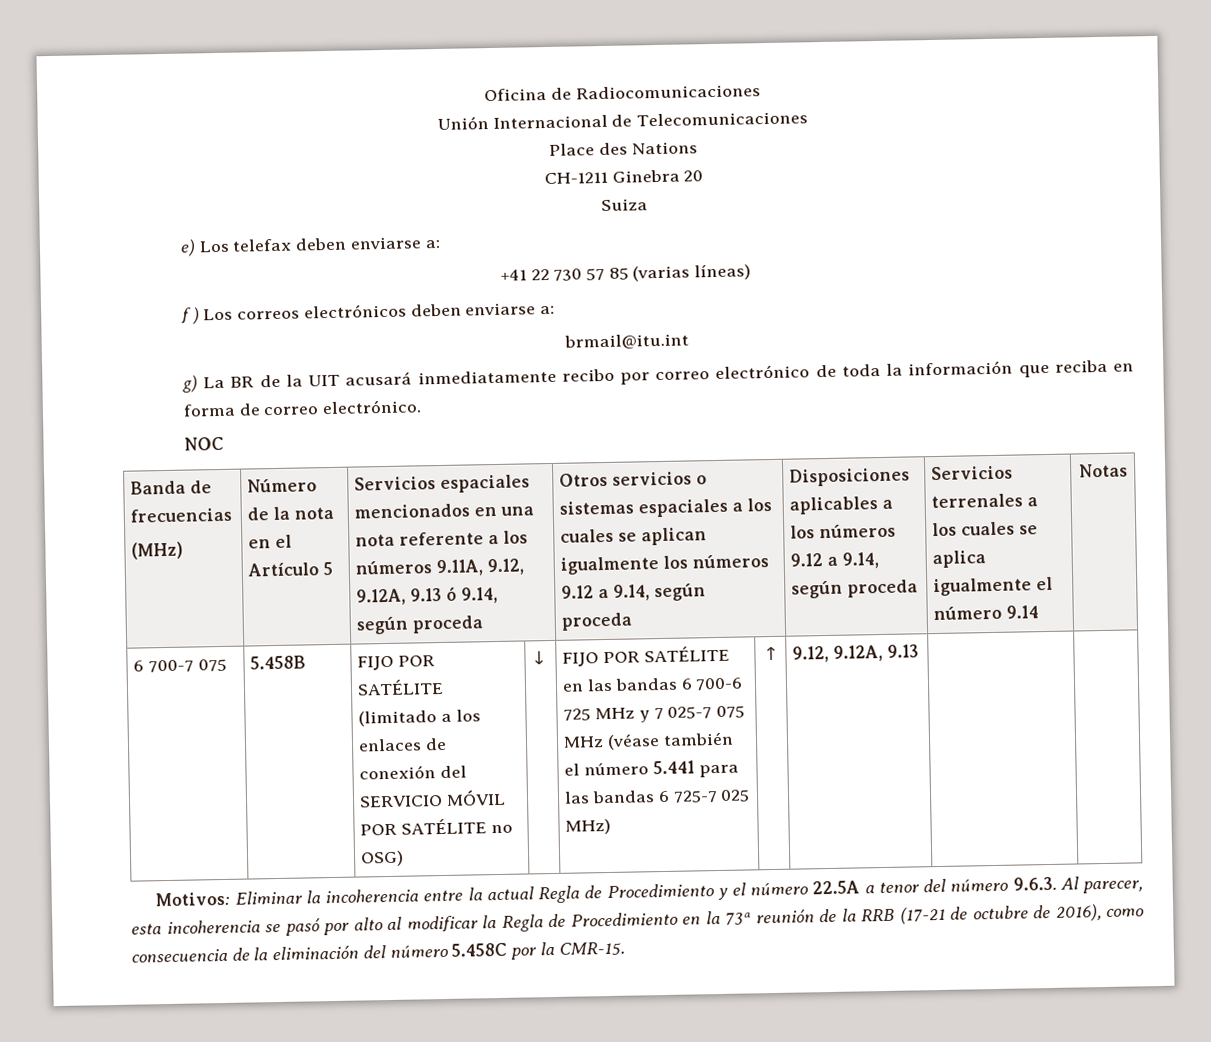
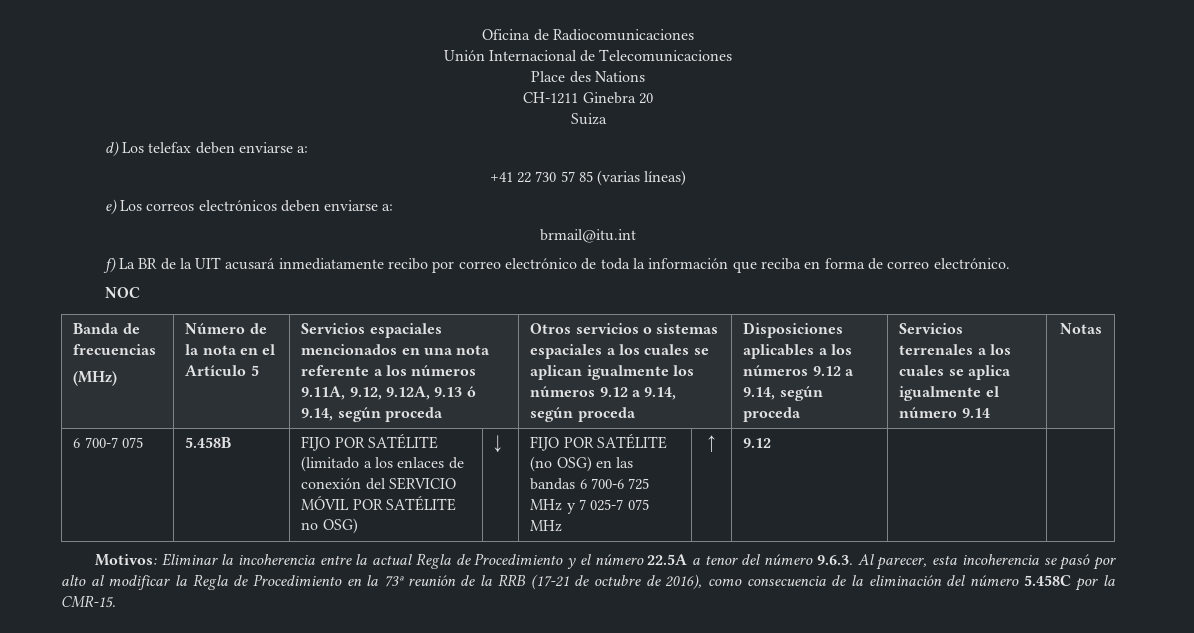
- e) Los telefax deben enviarse a:
+ d) Los telefax deben enviarse a:
- f ) Los correos electrónicos deben enviarse a:
+ e) Los correos electrónicos deben enviarse a:
- g) La BR de la UIT acusará inmediatamente recibo por correo electrónico de toda la información que reciba en forma de correo electrónico.
+ f) La BR de la UIT acusará inmediatamente recibo por correo electrónico de toda la información que reciba en forma de correo electrónico.
- FIJO POR SATÉLITE en las bandas 6 700-6 725 MHz y 7 025-7 075 MHz (véase también el número 5.441 para las bandas 6 725-7 025 MHz) | ↑ | 9.12, 9.12A, 9.13
+ FIJO POR SATÉLITE (no OSG) en las bandas 6 700-6 725 MHz y 7 025-7 075 MHz | ↑ | 9.12

